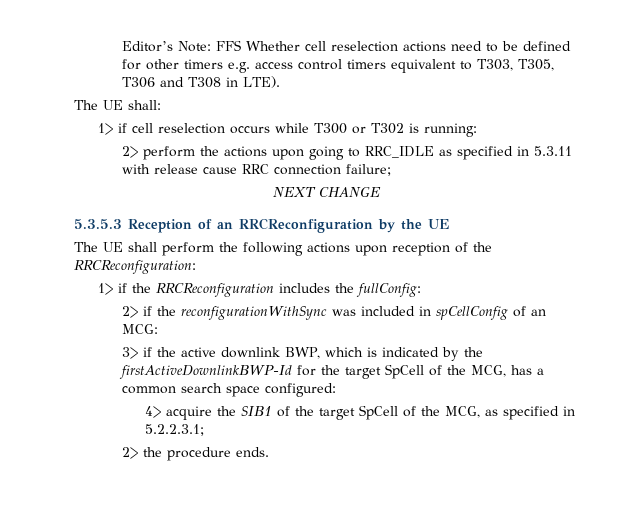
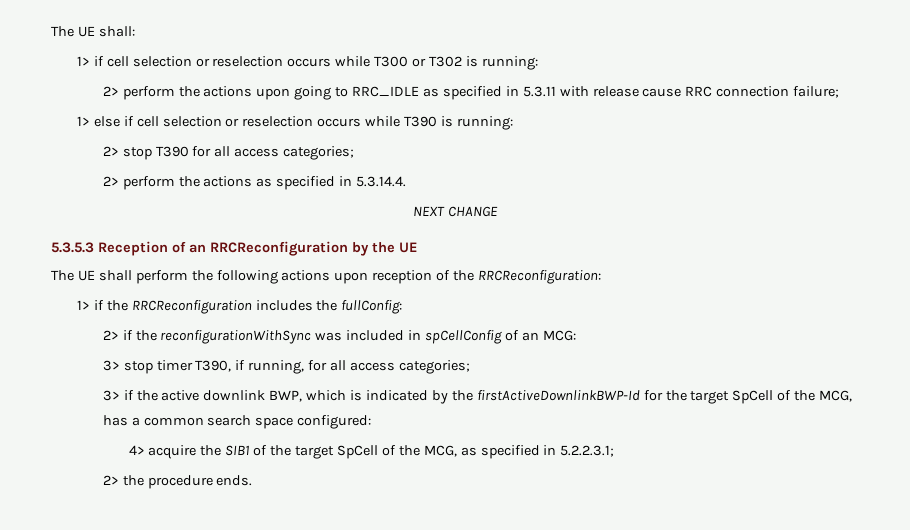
- Editor’s Note: FFS Whether cell reselection actions need to be defined for other timers e.g. access control timers equivalent to T303, T305, T306 and T308 in LTE).
- 1> if cell reselection occurs while T300 or T302 is running:
+ 1> if cell selection or reselection occurs while T300 or T302 is running:
+ 1> else if cell selection or reselection occurs while T390 is running:
+ 2> stop T390 for all access categories;
+ 2> perform the actions as specified in 5.3.14.4.
+ 3> stop timer T390, if running, for all access categories;

